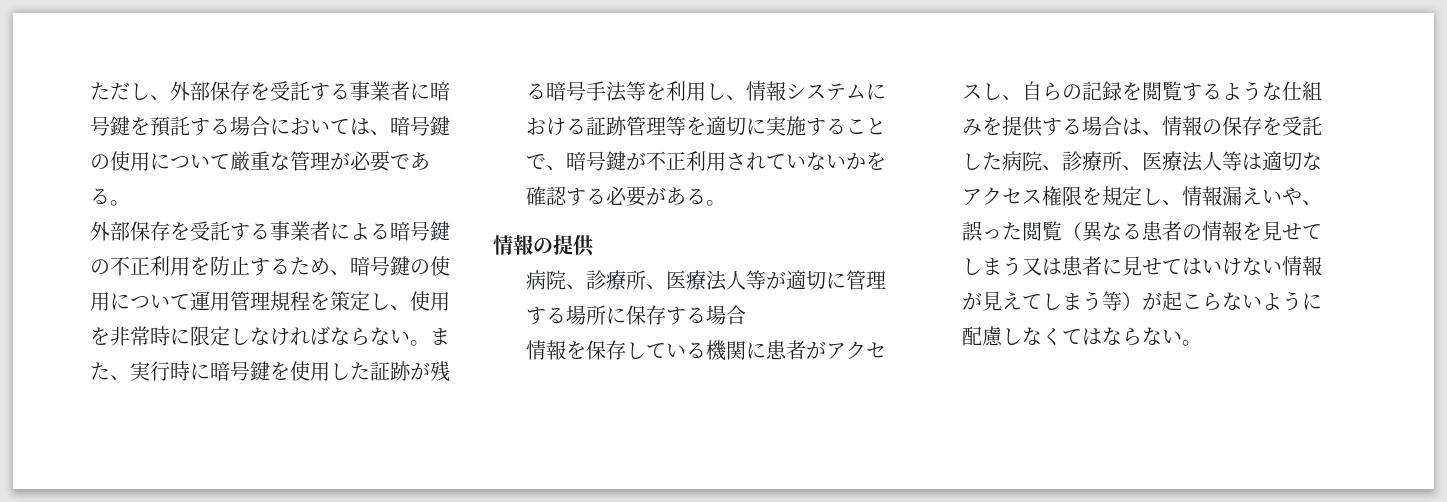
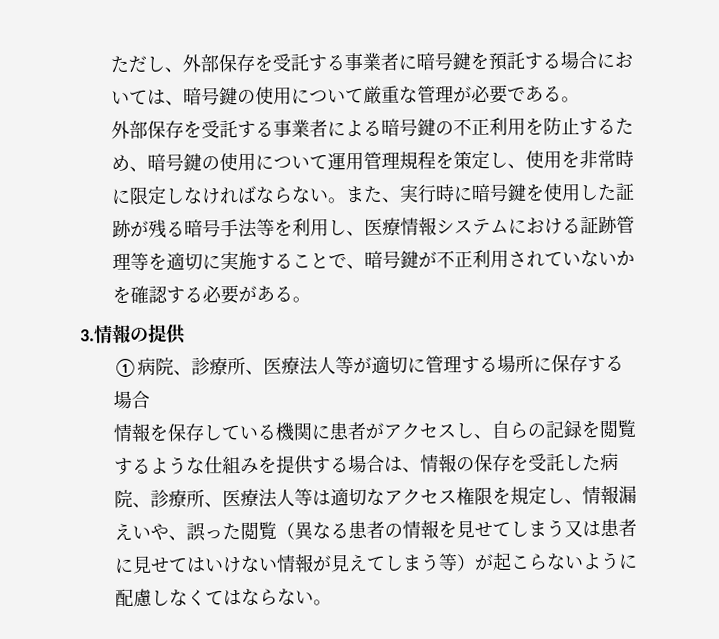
- また、実行時に暗号鍵を使用した証跡が残る暗号手法等を利用し、情報システムにおける証跡管理等を適切に実施することで、暗号鍵が不正利用されていないかを確認する必要がある。
+ また、実行時に暗号鍵を使用した証跡が残る暗号手法等を利用し、医療情報システムにおける証跡管理等を適切に実施することで、暗号鍵が不正利用されていないかを確認する必要がある。
- 情報の提供
+ 3.情報の提供
- 病院、診療所、医療法人等が適切に管理する場所に保存する場合
+ ①病院、診療所、医療法人等が適切に管理する場所に保存する場合

